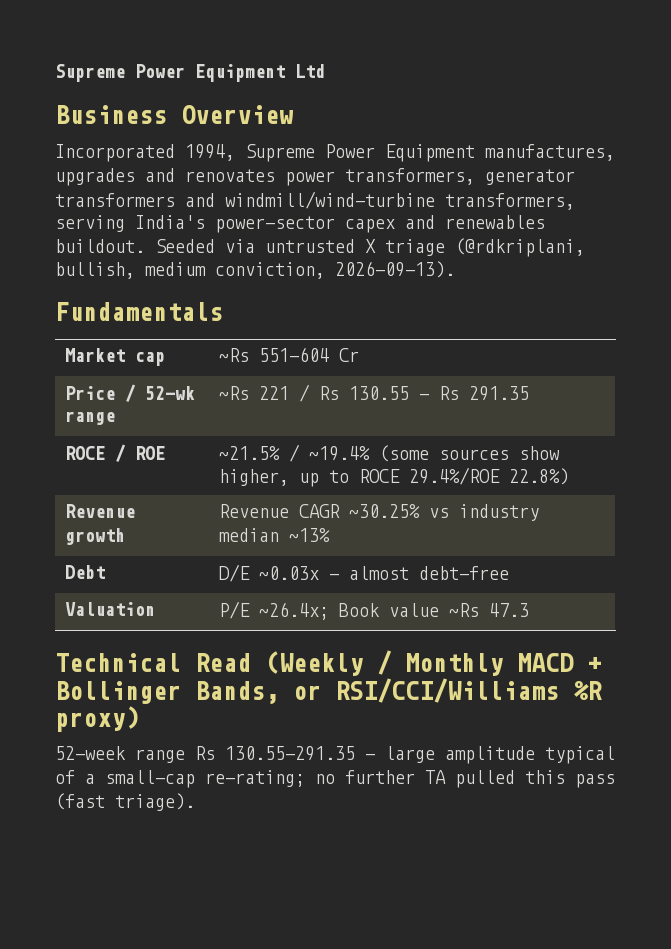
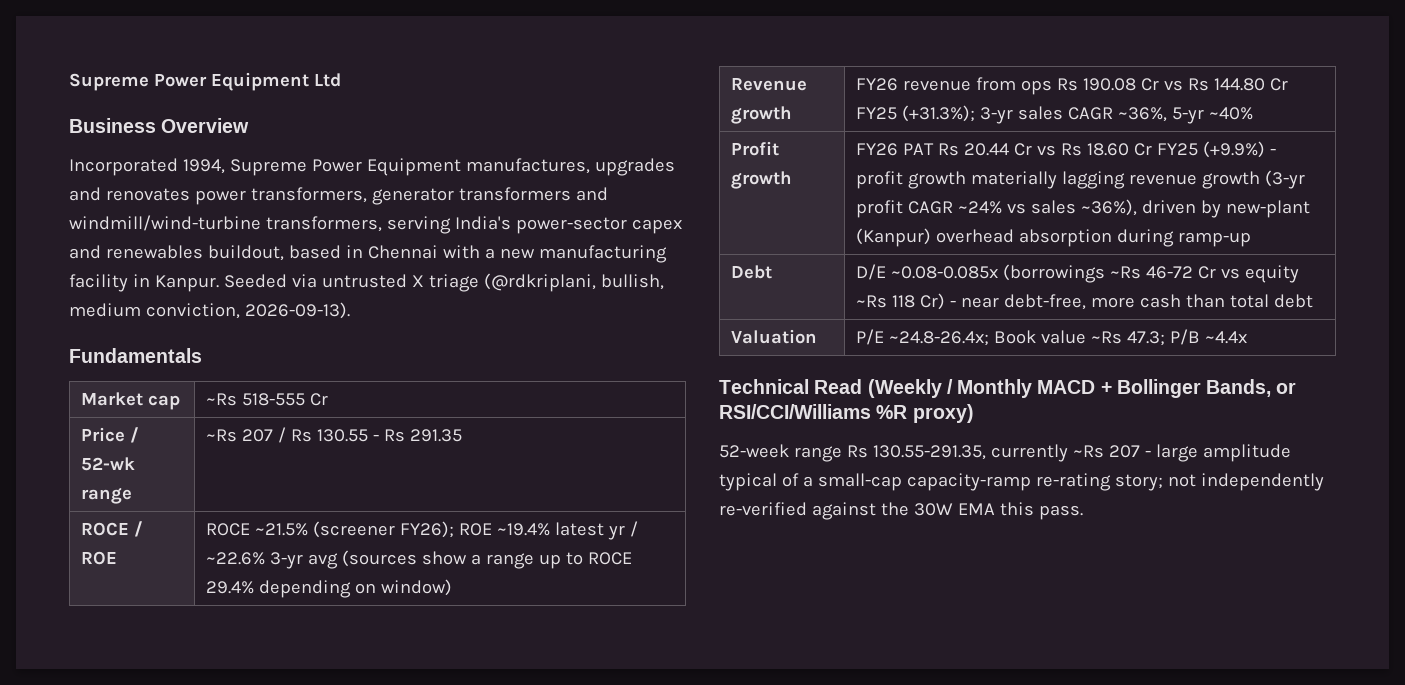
- Incorporated 1994, Supreme Power Equipment manufactures, upgrades and renovates power transformers, generator transformers and windmill/wind-turbine transformers, serving India's power-sector capex and renewables buildout.
+ Incorporated 1994, Supreme Power Equipment manufactures, upgrades and renovates power transformers, generator transformers and windmill/wind-turbine transformers, serving India's power-sector capex and renewables buildout, based in Chennai with a new manufacturing facility in Kanpur.
- Market cap | ~Rs 551-604 Cr
+ Market cap | ~Rs 518-555 Cr
- Price / 52-wk range | ~Rs 221 / Rs 130.55 - Rs 291.35
+ Price / 52-wk range | ~Rs 207 / Rs 130.55 - Rs 291.35
- ROCE / ROE | ~21.5% / ~19.4% (some sources show higher, up to ROCE 29.4%/ROE 22.8%)
- Revenue growth | Revenue CAGR ~30.25% vs industry median ~13%
- Debt | D/E ~0.03x - almost debt-free
+ ROCE / ROE | ROCE ~21.5% (screener FY26); ROE ~19.4% latest yr / ~22.6% 3-yr avg (sources show a range up to ROCE 29.4% depending on window)
+ Revenue growth | FY26 revenue from ops Rs 190.08 Cr vs Rs 144.80 Cr FY25 (+31.3%); 3-yr sales CAGR ~36%, 5-yr ~40%
+ Profit growth | FY26 PAT Rs 20.44 Cr vs Rs 18.60 Cr FY25 (+9.9%) - profit growth materially lagging revenue growth (3-yr profit CAGR ~24% vs sales ~36%), driven by new-plant (Kanpur) overhead absorption during ramp-up
+ Debt | D/E ~0.08-0.085x (borrowings ~Rs 46-72 Cr vs equity ~Rs 118 Cr) - near debt-free, more cash than total debt
- Valuation | P/E ~26.4x; Book value ~Rs 47.3
+ Valuation | P/E ~24.8-26.4x; Book value ~Rs 47.3; P/B ~4.4x
- 52-week range Rs 130.55-291.35 - large amplitude typical of a small-cap re-rating; no further TA pulled this pass (fast triage).
+ 52-week range Rs 130.55-291.35, currently ~Rs 207 - large amplitude typical of a small-cap capacity-ramp re-rating story; not independently re-verified against the 30W EMA this pass.

